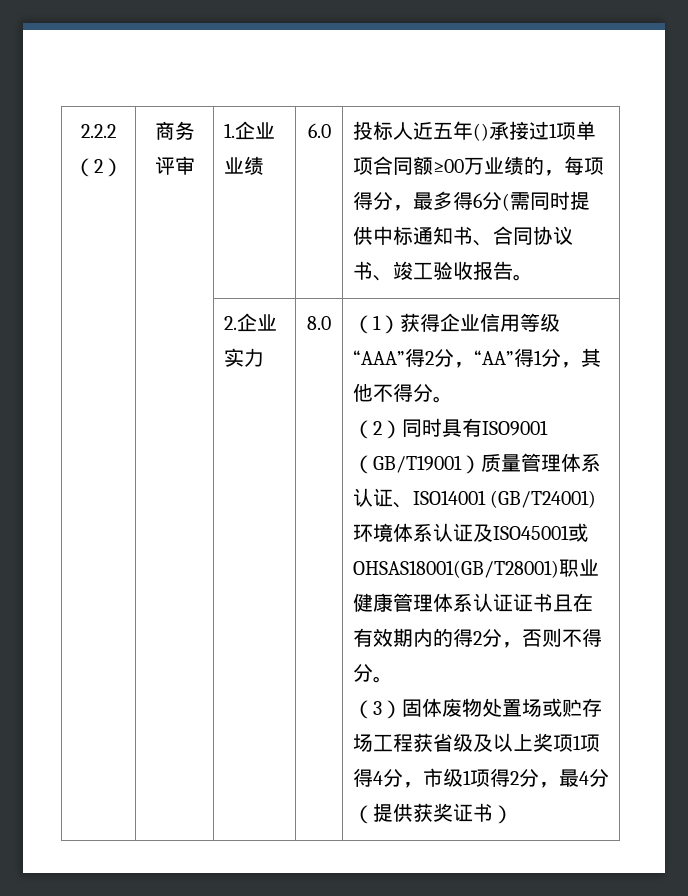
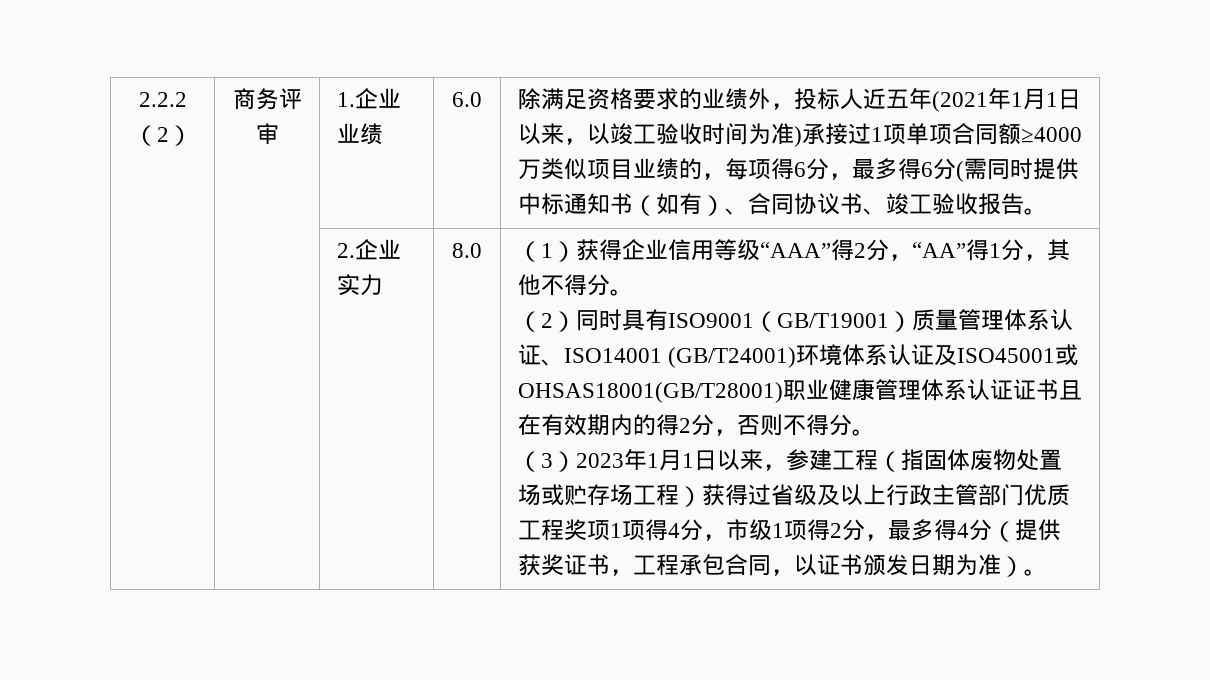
- 投标人近五年()承接过1项单项合同额≥00万业绩的，每项得分，最多得6分(需同时提供中标通知书、合同协议书、竣工验收报告。
+ 除满足资格要求的业绩外，投标人近五年(2021年1月1日以来，以竣工验收时间为准)承接过1项单项合同额≥4000万类似项目业绩的，每项得6分，最多得6分(需同时提供中标通知书（如有）、合同协议书、竣工验收报告。
- （3）固体废物处置场或贮存场工程获省级及以上奖项1项得4分，市级1项得2分，最4分（提供获奖证书）
+ （3）2023年1月1日以来，参建工程（指固体废物处置场或贮存场工程）获得过省级及以上行政主管部门优质工程奖项1项得4分，市级1项得2分，最多得4分（提供获奖证书，工程承包合同，以证书颁发日期为准）。

